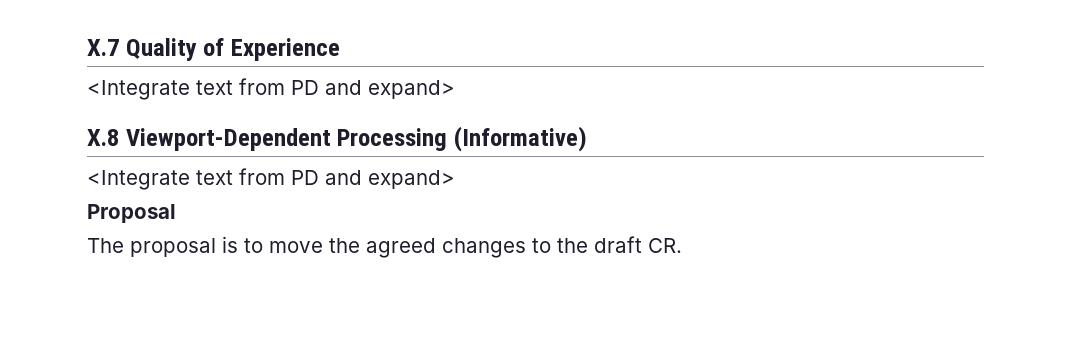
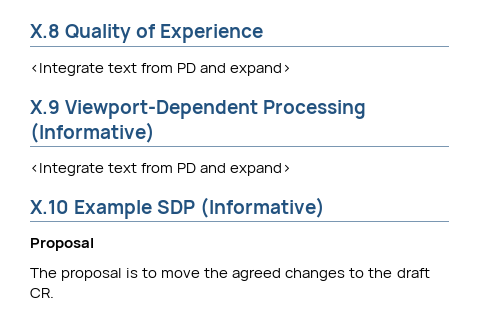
- X.7 Quality of Experience
+ X.8 Quality of Experience
- X.8 Viewport-Dependent Processing (Informative)
+ X.9 Viewport-Dependent Processing (Informative)
+ X.10 Example SDP (Informative)

